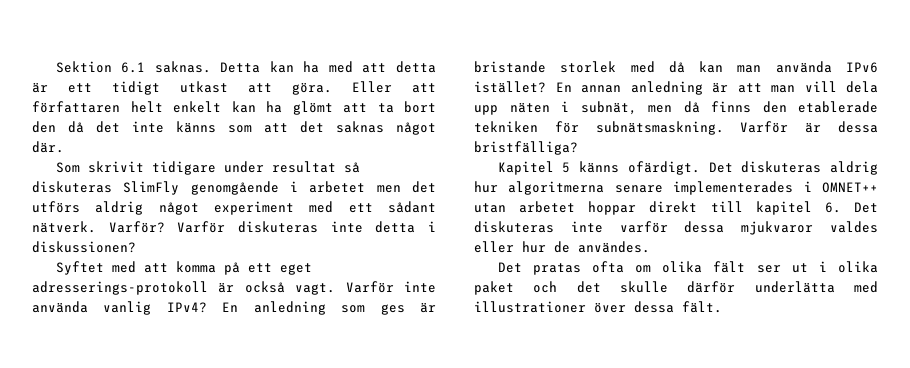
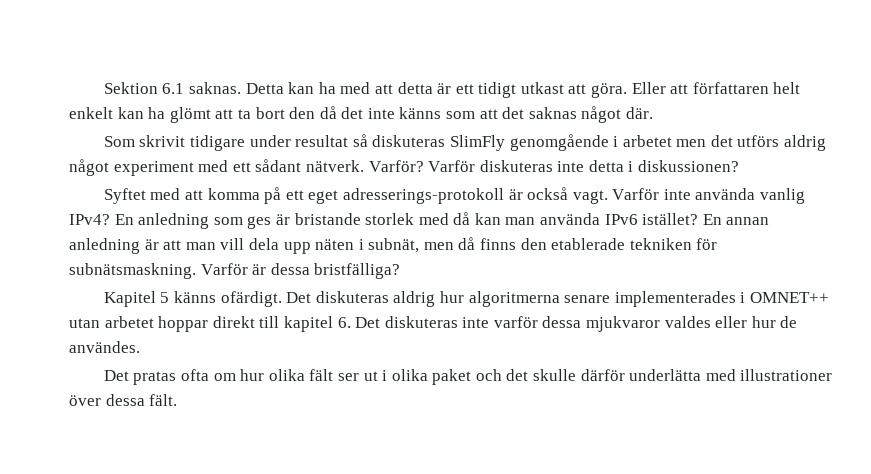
- Det pratas ofta om olika fält ser ut i olika paket och det skulle därför underlätta med illustrationer över dessa fält.
+ Det pratas ofta om hur olika fält ser ut i olika paket och det skulle därför underlätta med illustrationer över dessa fält.

